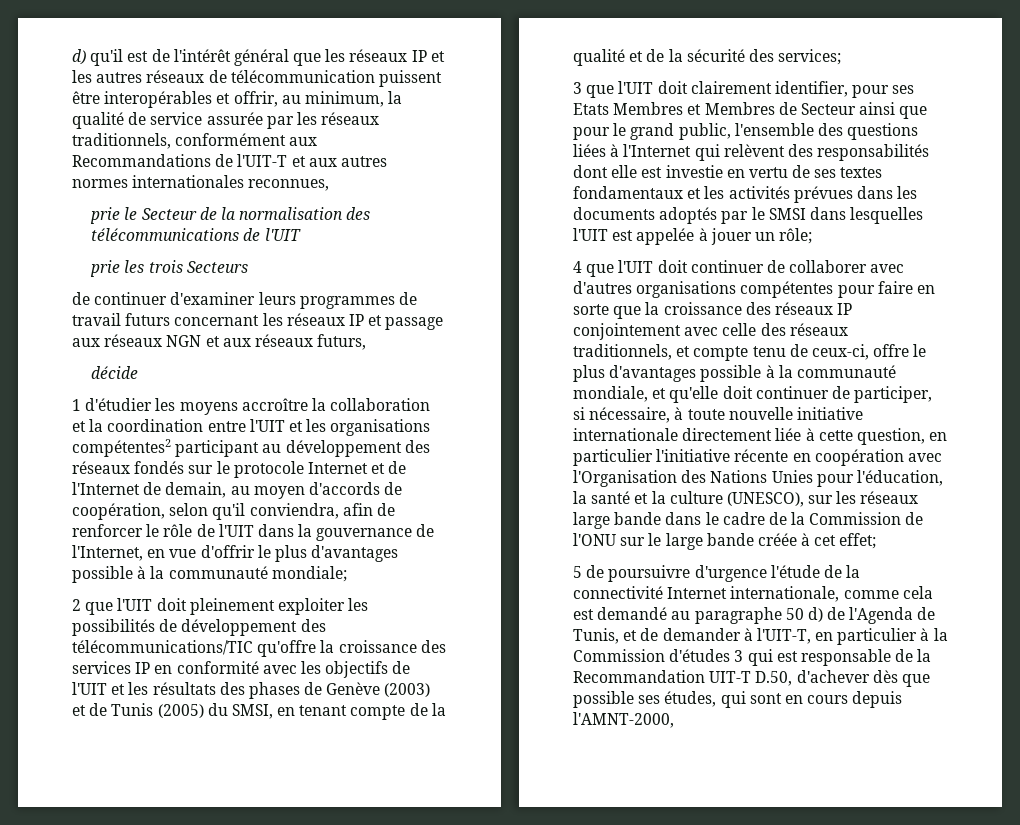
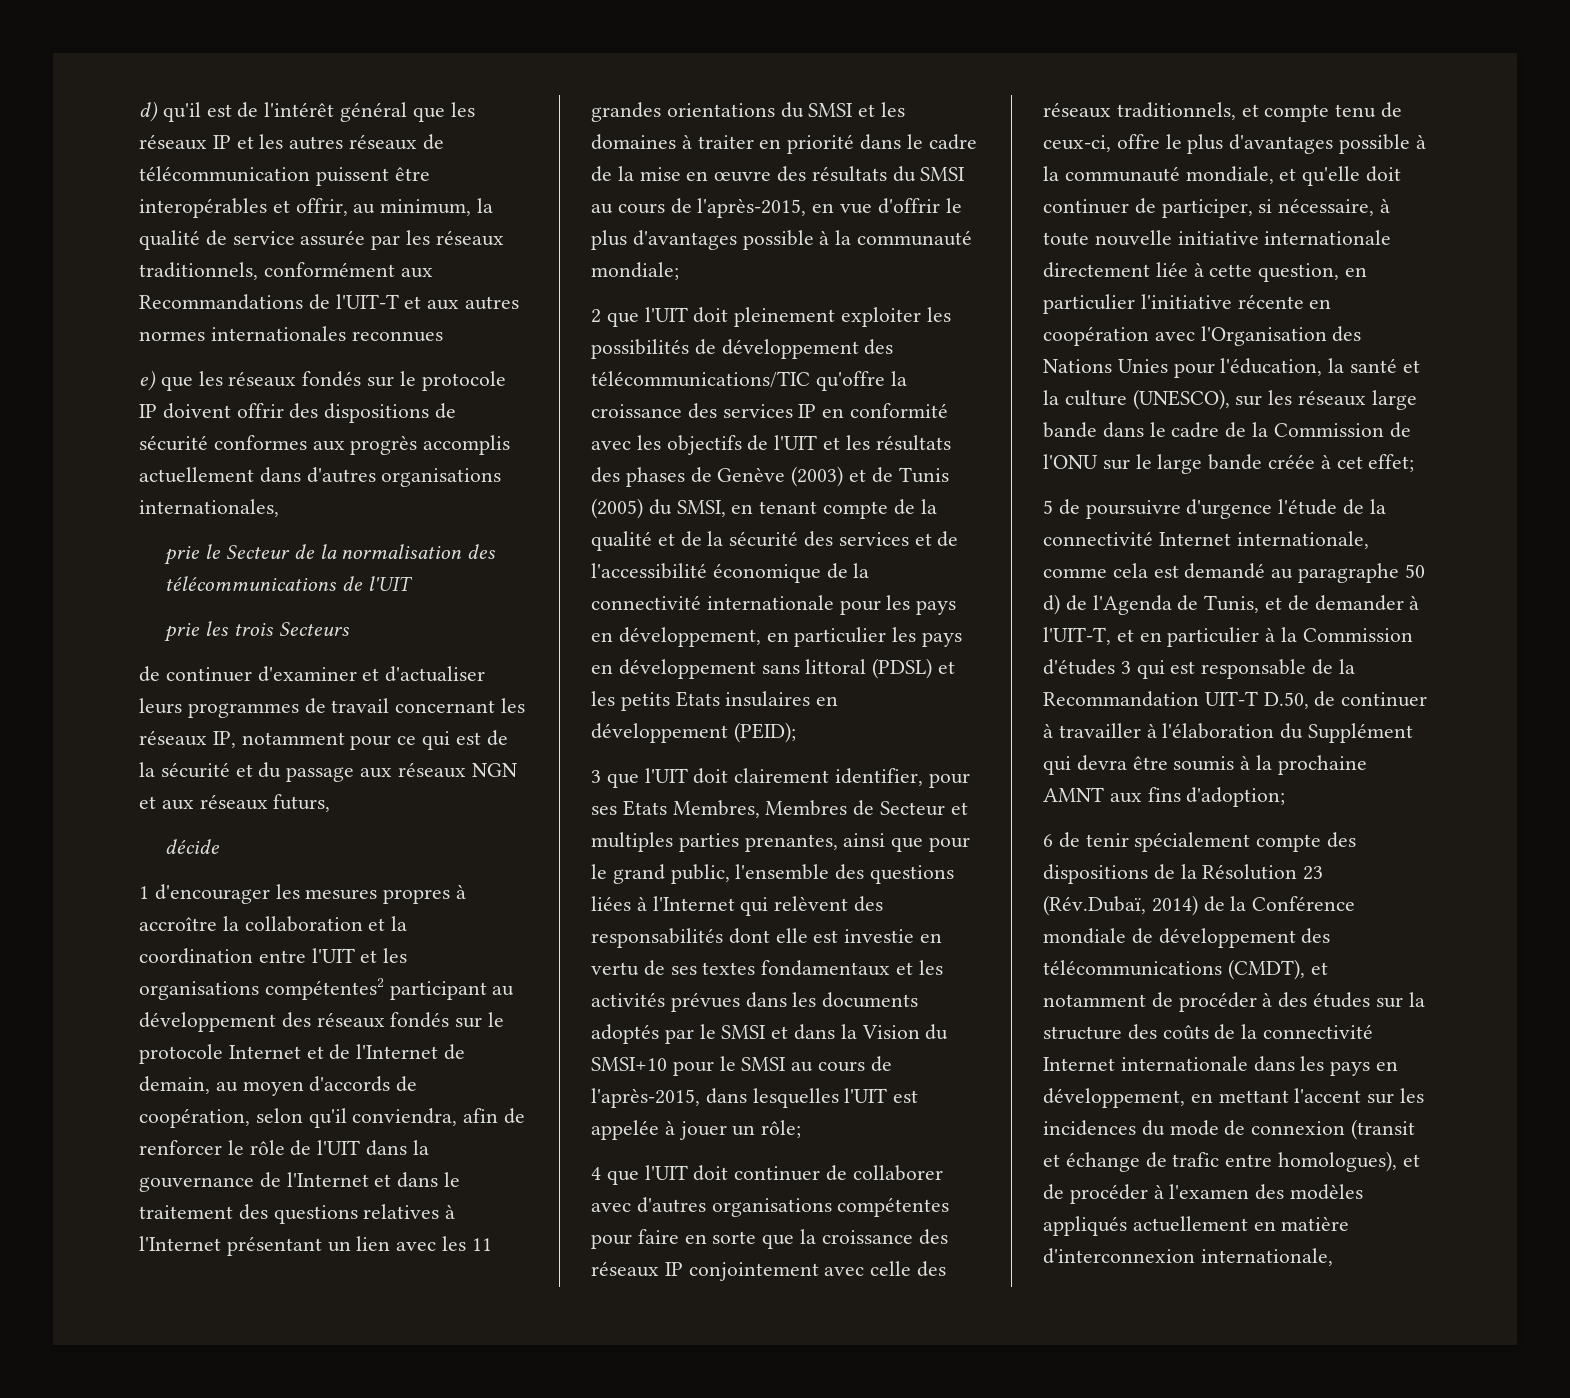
- d) qu'il est de l'intérêt général que les réseaux IP et les autres réseaux de télécommunication puissent être interopérables et offrir, au minimum, la qualité de service assurée par les réseaux traditionnels, conformément aux Recommandations de l'UIT-T et aux autres normes internationales reconnues,
+ d) qu'il est de l'intérêt général que les réseaux IP et les autres réseaux de télécommunication puissent être interopérables et offrir, au minimum, la qualité de service assurée par les réseaux traditionnels, conformément aux Recommandations de l'UIT-T et aux autres normes internationales reconnues
+ e) que les réseaux fondés sur le protocole IP doivent offrir des dispositions de sécurité conformes aux progrès accomplis actuellement dans d'autres organisations internationales,
- de continuer d'examiner leurs programmes de travail futurs concernant les réseaux IP et passage aux réseaux NGN et aux réseaux futurs,
+ de continuer d'examiner et d'actualiser leurs programmes de travail concernant les réseaux IP, notamment pour ce qui est de la sécurité et du passage aux réseaux NGN et aux réseaux futurs,
- 1 d'étudier les moyens accroître la collaboration et la coordination entre l'UIT et les organisations compétentes2 participant au développement des réseaux fondés sur le protocole Internet et de l'Internet de demain, au moyen d'accords de coopération, selon qu'il conviendra, afin de renforcer le rôle de l'UIT dans la gouvernance de l'Internet, en vue d'offrir le plus d'avantages possible à la communauté mondiale;
+ 1 d'encourager les mesures propres à accroître la collaboration et la coordination entre l'UIT et les organisations compétentes2 participant au développement des réseaux fondés sur le protocole Internet et de l'Internet de demain, au moyen d'accords de coopération, selon qu'il conviendra, afin de renforcer le rôle de l'UIT dans la gouvernance de l'Internet et dans le traitement des questions relatives à l'Internet présentant un lien avec les 11 grandes orientations du SMSI et les domaines à traiter en priorité dans le cadre de la mise en œuvre des résultats du SMSI au cours de l'après-2015, en vue d'offrir le plus d'avantages possible à la communauté mondiale;
- 2 que l'UIT doit pleinement exploiter les possibilités de développement des télécommunications/TIC qu'offre la croissance des services IP en conformité avec les objectifs de l'UIT et les résultats des phases de Genève (2003) et de Tunis (2005) du SMSI, en tenant compte de la qualité et de la sécurité des services;
+ 2 que l'UIT doit pleinement exploiter les possibilités de développement des télécommunications/TIC qu'offre la croissance des services IP en conformité avec les objectifs de l'UIT et les résultats des phases de Genève (2003) et de Tunis (2005) du SMSI, en tenant compte de la qualité et de la sécurité des services et de l'accessibilité économique de la connectivité internationale pour les pays en développement, en particulier les pays en développement sans littoral (PDSL) et les petits Etats insulaires en développement (PEID);
- 3 que l'UIT doit clairement identifier, pour ses Etats Membres et Membres de Secteur ainsi que pour le grand public, l'ensemble des questions liées à l'Internet qui relèvent des responsabilités dont elle est investie en vertu de ses textes fondamentaux et les activités prévues dans les documents adoptés par le SMSI dans lesquelles l'UIT est appelée à jouer un rôle;
+ 3 que l'UIT doit clairement identifier, pour ses Etats Membres, Membres de Secteur et multiples parties prenantes, ainsi que pour le grand public, l'ensemble des questions liées à l'Internet qui relèvent des responsabilités dont elle est investie en vertu de ses textes fondamentaux et les activités prévues dans les documents adoptés par le SMSI et dans la Vision du SMSI+10 pour le SMSI au cours de l'après-2015, dans lesquelles l'UIT est appelée à jouer un rôle;
- 5 de poursuivre d'urgence l'étude de la connectivité Internet internationale, comme cela est demandé au paragraphe 50 d) de l'Agenda de Tunis, et de demander à l'UIT-T, en particulier à la Commission d'études 3 qui est responsable de la Recommandation UIT-T D.50, d'achever dès que possible ses études, qui sont en cours depuis l'AMNT-2000,
+ 5 de poursuivre d'urgence l'étude de la connectivité Internet internationale, comme cela est demandé au paragraphe 50 d) de l'Agenda de Tunis, et de demander à l'UIT-T, et en particulier à la Commission d'études 3 qui est responsable de la Recommandation UIT-T D.50, de continuer à travailler à l'élaboration du Supplément qui devra être soumis à la prochaine AMNT aux fins d'adoption;
+ 6 de tenir spécialement compte des dispositions de la Résolution 23 (Rév.Dubaï, 2014) de la Conférence mondiale de développement des télécommunications (CMDT), et notamment de procéder à des études sur la structure des coûts de la connectivité Internet internationale dans les pays en développement, en mettant l'accent sur les incidences du mode de connexion (transit et échange de trafic entre homologues), et de procéder à l'examen des modèles appliqués actuellement en matière d'interconnexion internationale,

